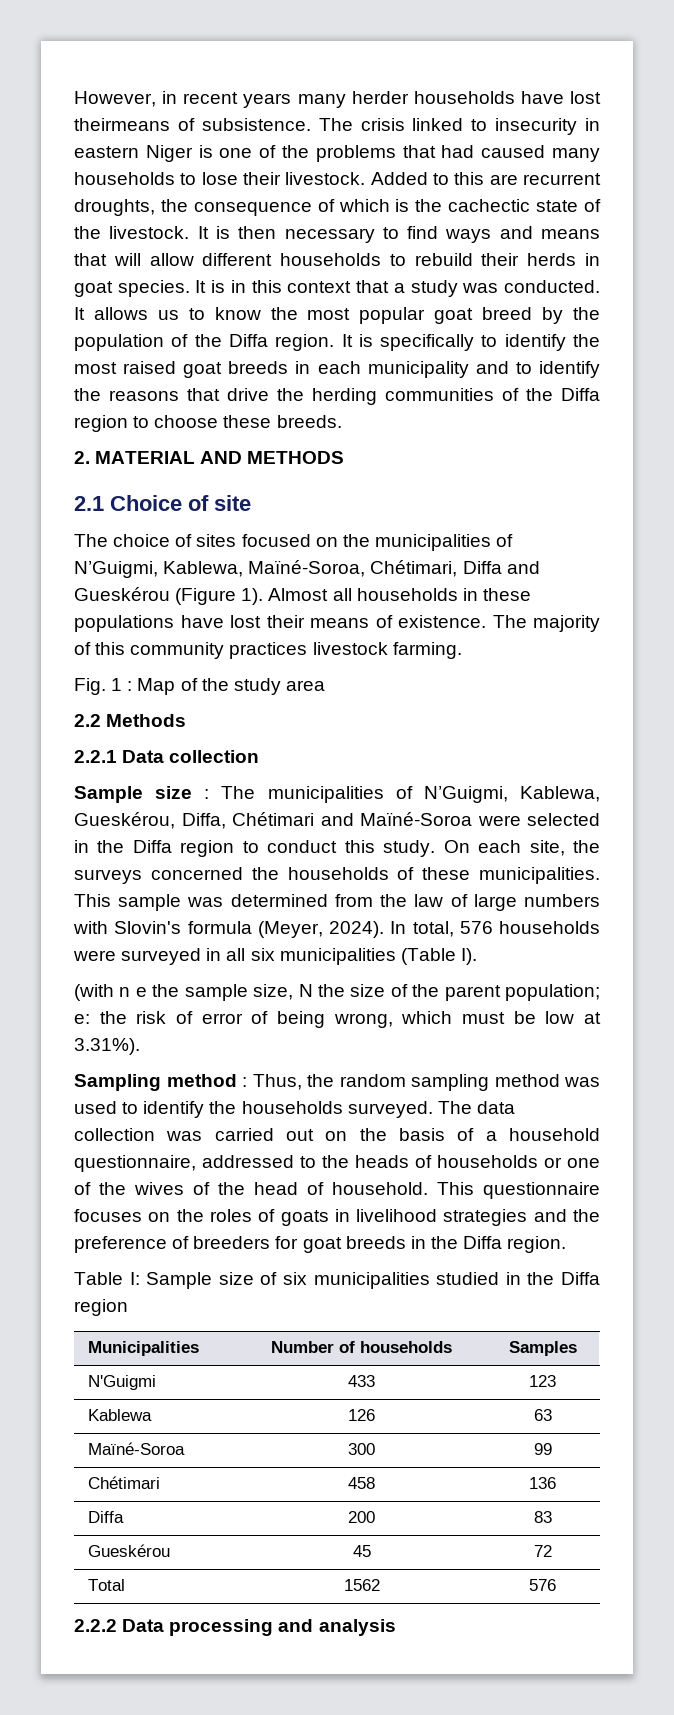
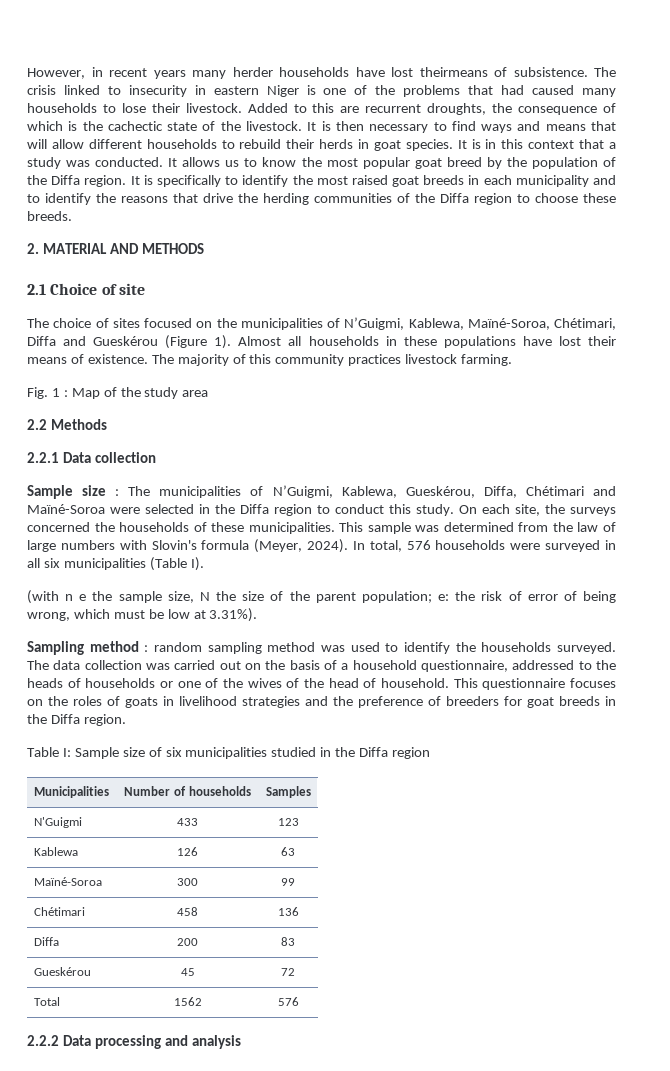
- Sampling method : Thus, the random sampling method was used to identify the households surveyed.
+ Sampling method : random sampling method was used to identify the households surveyed.

